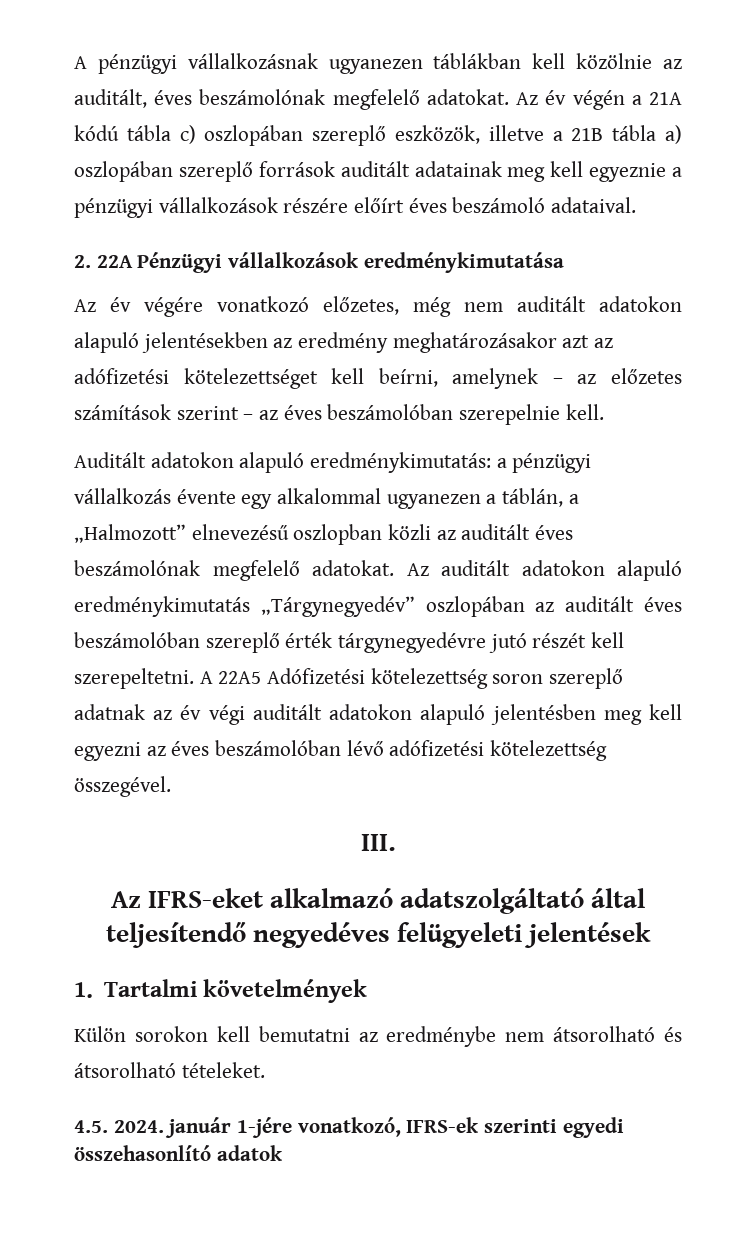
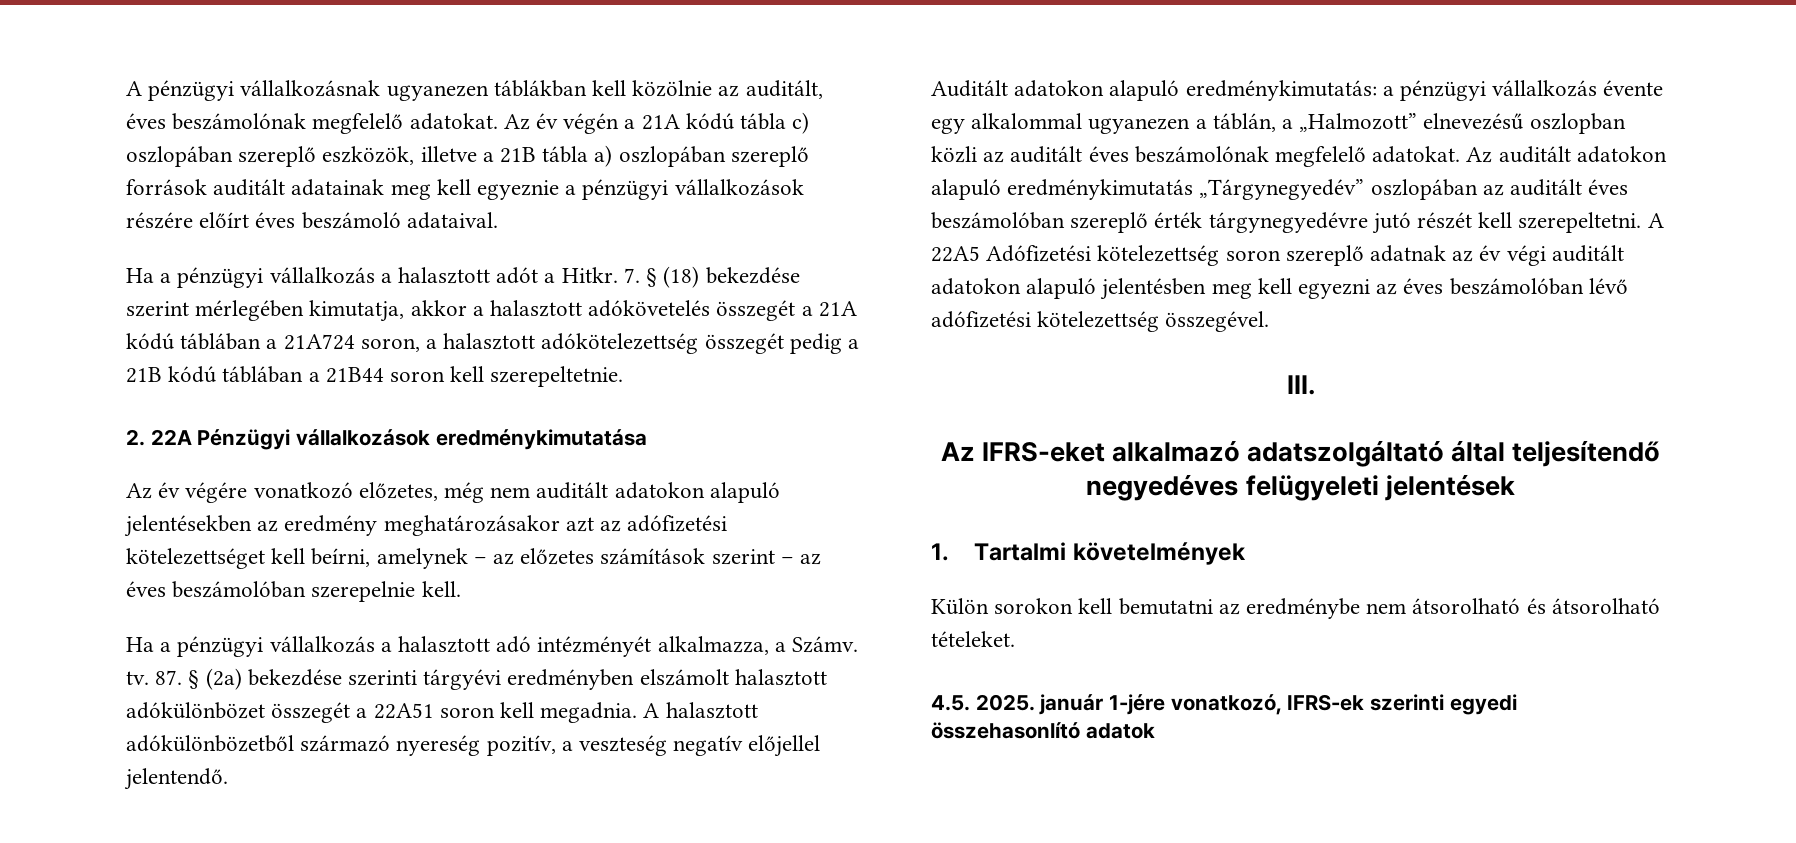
+ Ha a pénzügyi vállalkozás a halasztott adót a Hitkr. 7. § (18) bekezdése szerint mérlegében kimutatja, akkor a halasztott adókövetelés összegét a 21A kódú táblában a 21A724 soron, a halasztott adókötelezettség összegét pedig a 21B kódú táblában a 21B44 soron kell szerepeltetnie.
+ Ha a pénzügyi vállalkozás a halasztott adó intézményét alkalmazza, a Számv. tv. 87. § (2a) bekezdése szerinti tárgyévi eredményben elszámolt halasztott adókülönbözet összegét a 22A51 soron kell megadnia. A halasztott adókülönbözetből származó nyereség pozitív, a veszteség negatív előjellel jelentendő.
- 4.5. 2024. január 1-jére vonatkozó, IFRS-ek szerinti egyedi összehasonlító adatok
+ 4.5. 2025. január 1-jére vonatkozó, IFRS-ek szerinti egyedi összehasonlító adatok

